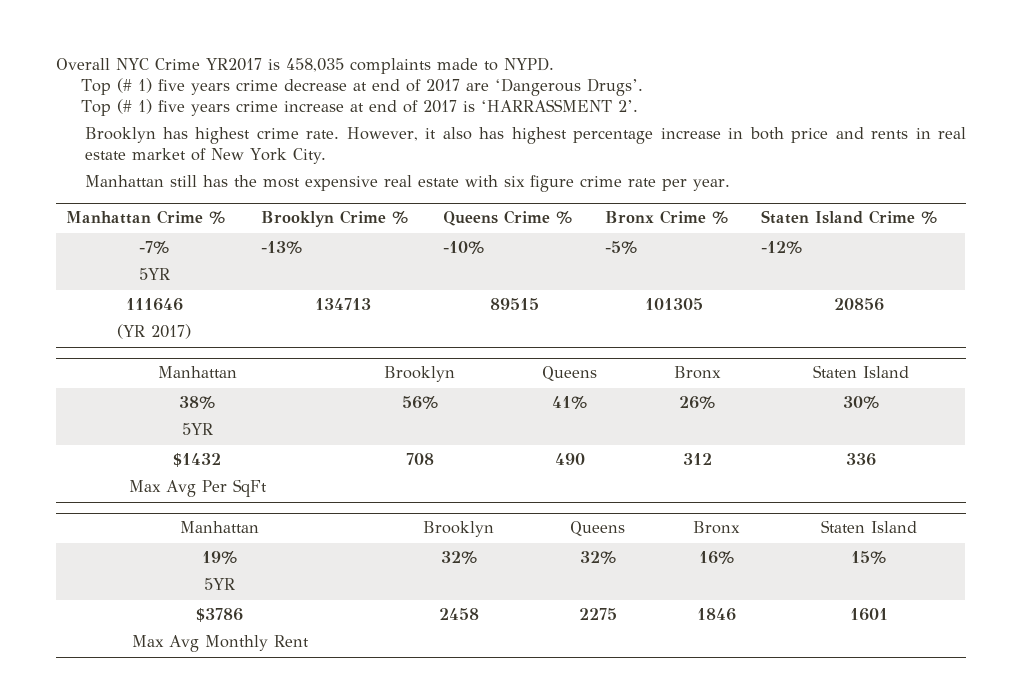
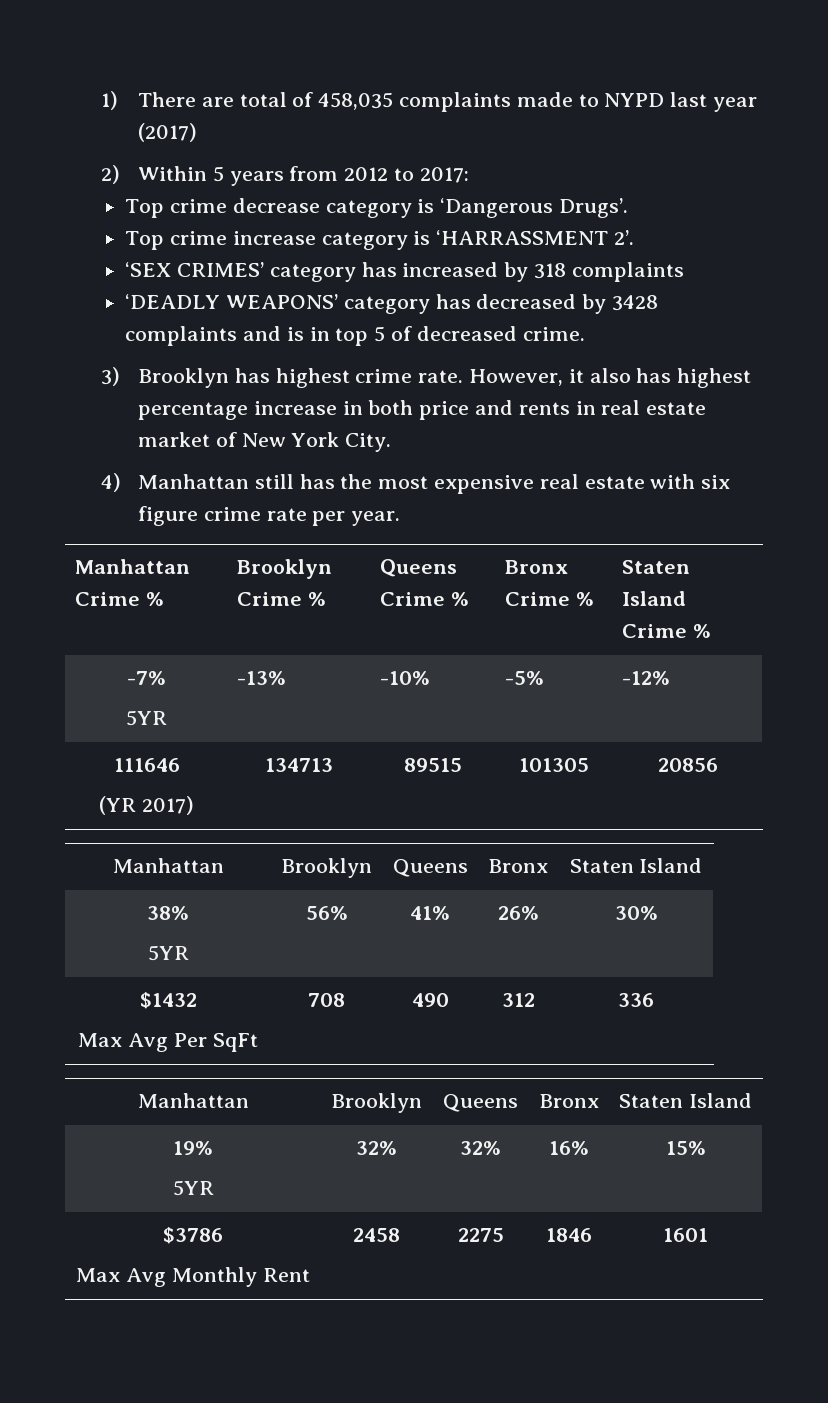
- Overall NYC Crime YR2017 is 458,035 complaints made to NYPD.
- Top (# 1) five years crime decrease at end of 2017 are ‘Dangerous Drugs’.
- Top (# 1) five years crime increase at end of 2017 is ‘HARRASSMENT 2’.
- Brooklyn has highest crime rate.
+ 1) There are total of 458,035 complaints made to NYPD last year (2017)
+ 2) Within 5 years from 2012 to 2017:
+ Top crime decrease category is ‘Dangerous Drugs’.
+ Top crime increase category is ‘HARRASSMENT 2’.
+ ‘SEX CRIMES’ category has increased by 318 complaints
+ ‘DEADLY WEAPONS’ category has decreased by 3428 complaints and is in top 5 of decreased crime.
+ 3) Brooklyn has highest crime rate.
- Manhattan still has the most expensive real estate with six figure crime rate per year.
+ 4) Manhattan still has the most expensive real estate with six figure crime rate per year.

